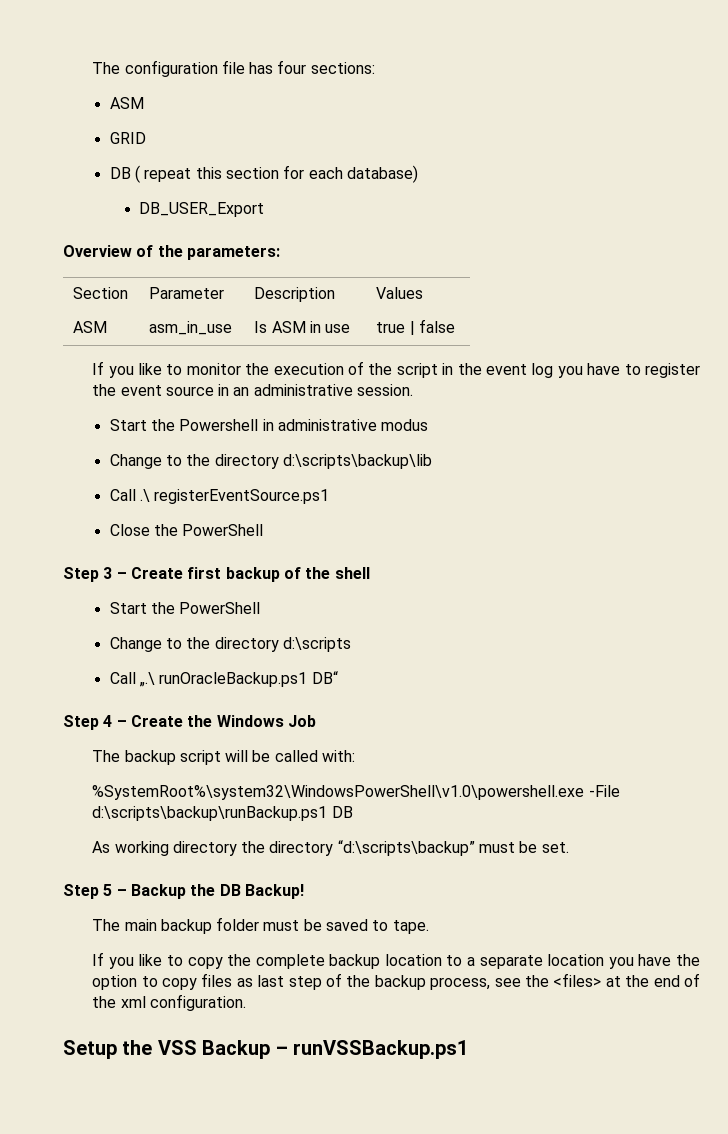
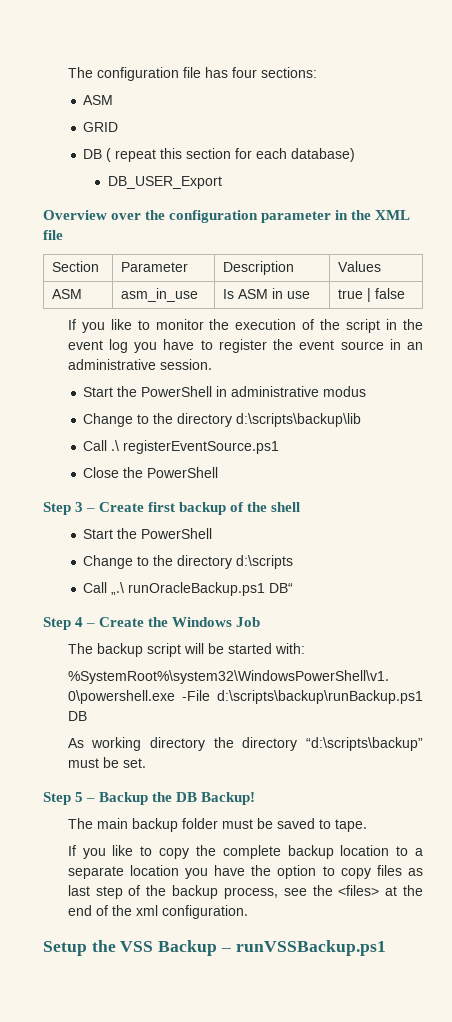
- Overview of the parameters:
+ Overview over the configuration parameter in the XML file
- Start the Powershell in administrative modus
+ Start the PowerShell in administrative modus
- The backup script will be called with:
+ The backup script will be started with:

